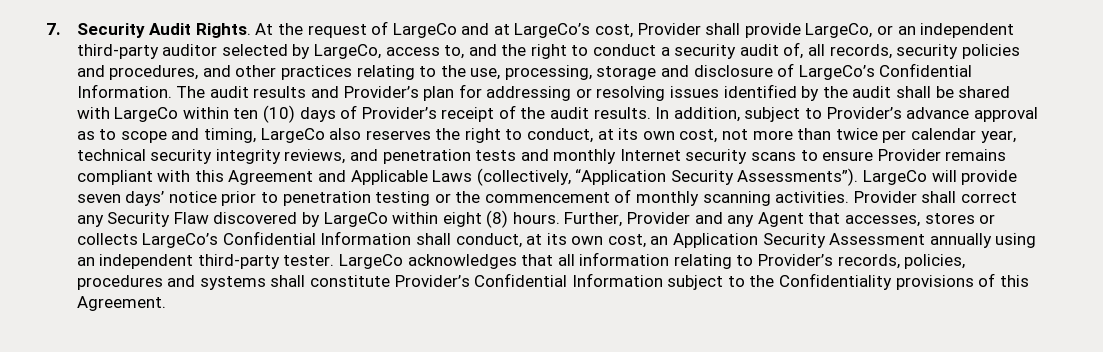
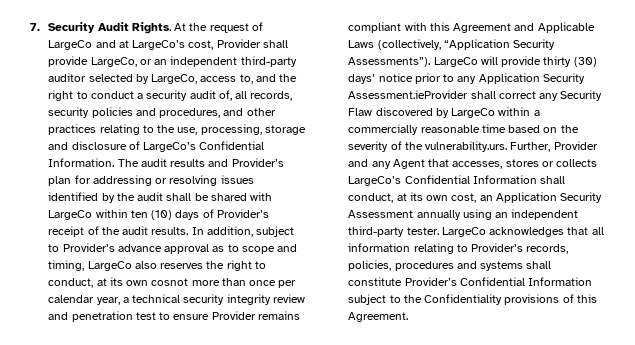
- In addition, subject to Provider’s advance approval as to scope and timing, LargeCo also reserves the right to conduct, at its own cost, not more than twice per calendar year, technical security integrity reviews, and penetration tests and monthly Internet security scans to ensure Provider remains compliant with this Agreement and Applicable Laws (collectively, “Application Security Assessments”).
+ In addition, subject to Provider’s advance approval as to scope and timing, LargeCo also reserves the right to conduct, at its own cosnot more than once per calendar year, a technical security integrity review and penetration test to ensure Provider remains compliant with this Agreement and Applicable Laws (collectively, “Application Security Assessments”).
- LargeCo will provide seven days’ notice prior to penetration testing or the commencement of monthly scanning activities. Provider shall correct any Security Flaw discovered by LargeCo within eight (8) hours. Further, Provider and any Agent that accesses, stores or collects LargeCo’s Confidential Information shall conduct, at its own cost, an Application Security Assessment annually using an independent third-party tester.
+ LargeCo will provide thirty (30) days’ notice prior to any Application Security Assessment.ieProvider shall correct any Security Flaw discovered by LargeCo within a commercially reasonable time based on the severity of the vulnerability.urs. Further, Provider and any Agent that accesses, stores or collects LargeCo’s Confidential Information shall conduct, at its own cost, an Application Security Assessment annually using an independent third-party tester.

